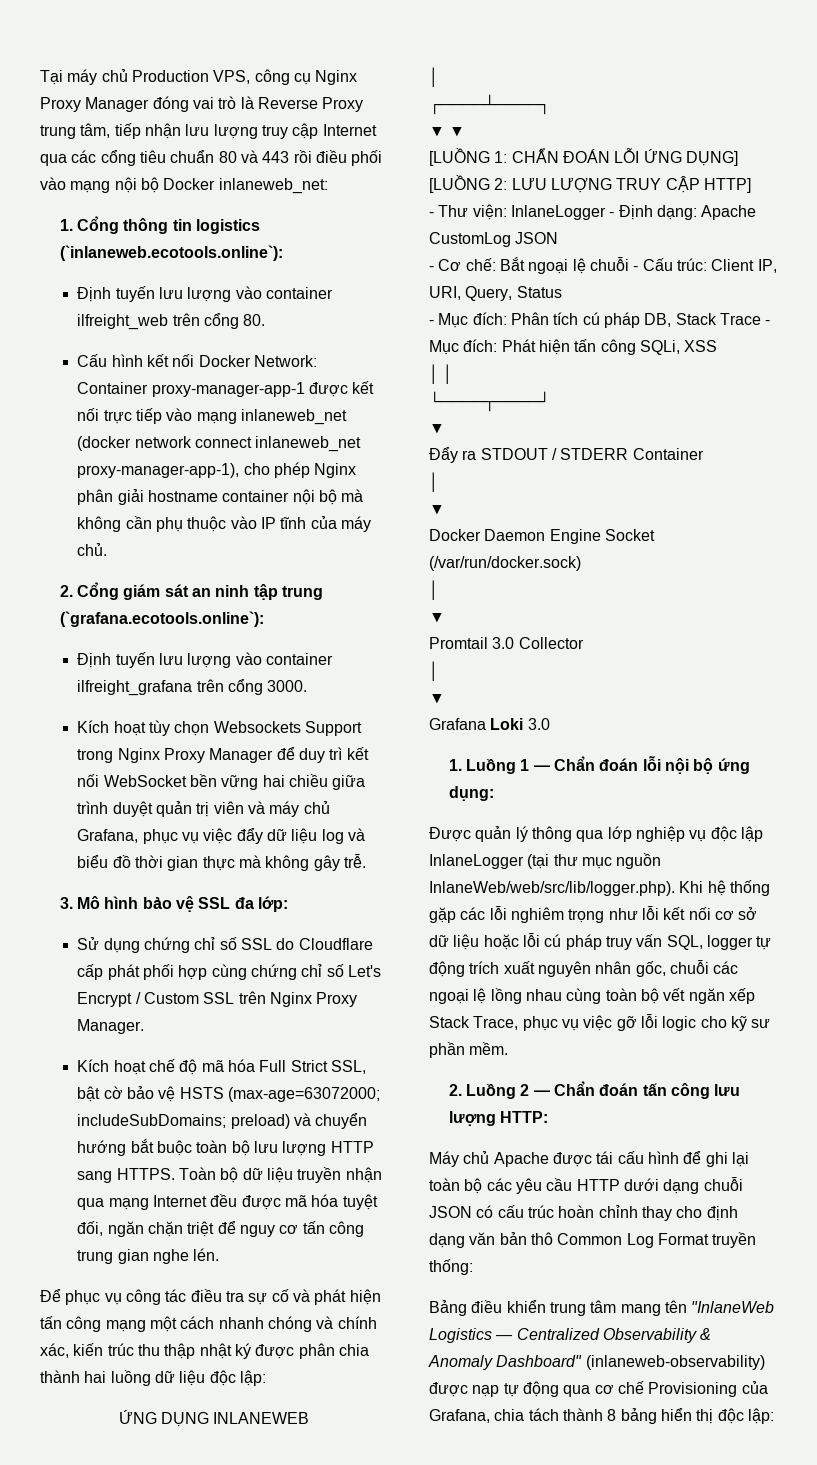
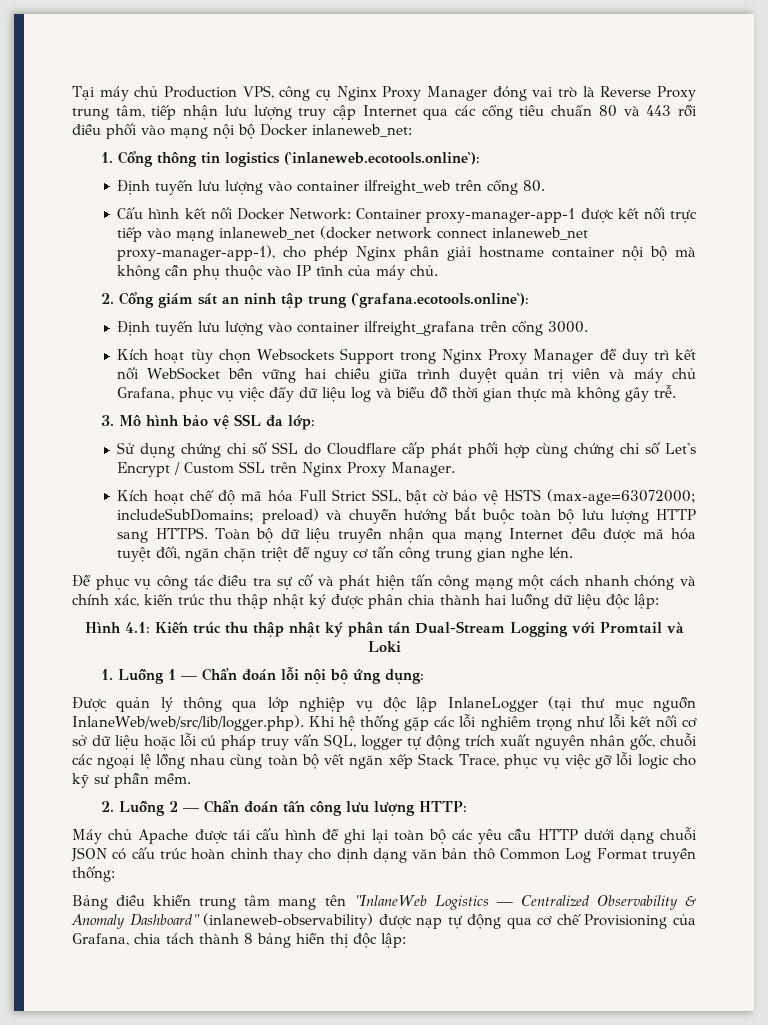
- ỨNG DỤNG INLANEWEB
- │
- ┌────┴────┐
- ▼ ▼
- [LUỒNG 1: CHẨN ĐOÁN LỖI ỨNG DỤNG] [LUỒNG 2: LƯU LƯỢNG TRUY CẬP HTTP]
- - Thư viện: InlaneLogger - Định dạng: Apache CustomLog JSON
- - Cơ chế: Bắt ngoại lệ chuỗi - Cấu trúc: Client IP, URI, Query, Status
- - Mục đích: Phân tích cú pháp DB, Stack Trace - Mục đích: Phát hiện tấn công SQLi, XSS
- │ │
- └────┬────┘
- ▼
- Đẩy ra STDOUT / STDERR Container
- │
- ▼
- Docker Daemon Engine Socket (/var/run/docker.sock)
- │
- ▼
- Promtail 3.0 Collector
- │
- ▼
- Grafana Loki 3.0
+ Hình 4.1: Kiến trúc thu thập nhật ký phân tán Dual-Stream Logging với Promtail và Loki

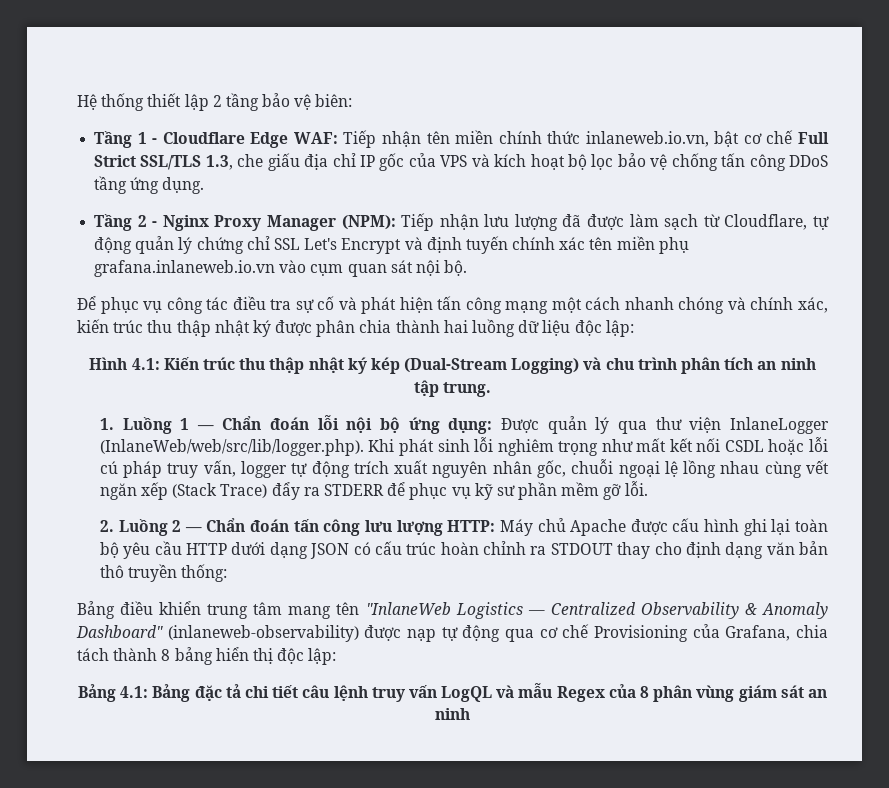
- Tại máy chủ Production VPS, công cụ Nginx Proxy Manager đóng vai trò là Reverse Proxy trung tâm, tiếp nhận lưu lượng truy cập Internet qua các cổng tiêu chuẩn 80 và 443 rồi điều phối vào mạng nội bộ Docker inlaneweb_net:
- 1. Cổng thông tin logistics (`inlaneweb.ecotools.online`):
- Định tuyến lưu lượng vào container ilfreight_web trên cổng 80.
- Cấu hình kết nối Docker Network: Container proxy-manager-app-1 được kết nối trực tiếp vào mạng inlaneweb_net (docker network connect inlaneweb_net proxy-manager-app-1), cho phép Nginx phân giải hostname container nội bộ mà không cần phụ thuộc vào IP tĩnh của máy chủ.
- 2. Cổng giám sát an ninh tập trung (`grafana.ecotools.online`):
- Định tuyến lưu lượng vào container ilfreight_grafana trên cổng 3000.
- Kích hoạt tùy chọn Websockets Support trong Nginx Proxy Manager để duy trì kết nối WebSocket bền vững hai chiều giữa trình duyệt quản trị viên và máy chủ Grafana, phục vụ việc đẩy dữ liệu log và biểu đồ thời gian thực mà không gây trễ.
- 3. Mô hình bảo vệ SSL đa lớp:
- Sử dụng chứng chỉ số SSL do Cloudflare cấp phát phối hợp cùng chứng chỉ số Let's Encrypt / Custom SSL trên Nginx Proxy Manager.
- Kích hoạt chế độ mã hóa Full Strict SSL, bật cờ bảo vệ HSTS (max-age=63072000; includeSubDomains; preload) và chuyển hướng bắt buộc toàn bộ lưu lượng HTTP sang HTTPS. Toàn bộ dữ liệu truyền nhận qua mạng Internet đều được mã hóa tuyệt đối, ngăn chặn triệt để nguy cơ tấn công trung gian nghe lén.
+ Hệ thống thiết lập 2 tầng bảo vệ biên:
+ Tầng 1 - Cloudflare Edge WAF: Tiếp nhận tên miền chính thức inlaneweb.io.vn, bật cơ chế Full Strict SSL/TLS 1.3, che giấu địa chỉ IP gốc của VPS và kích hoạt bộ lọc bảo vệ chống tấn công DDoS tầng ứng dụng.
+ Tầng 2 - Nginx Proxy Manager (NPM): Tiếp nhận lưu lượng đã được làm sạch từ Cloudflare, tự động quản lý chứng chỉ SSL Let's Encrypt và định tuyến chính xác tên miền phụ grafana.inlaneweb.io.vn vào cụm quan sát nội bộ.
- Hình 4.1: Kiến trúc thu thập nhật ký phân tán Dual-Stream Logging với Promtail và Loki
+ Hình 4.1: Kiến trúc thu thập nhật ký kép (Dual-Stream Logging) và chu trình phân tích an ninh tập trung.
- 1. Luồng 1 — Chẩn đoán lỗi nội bộ ứng dụng:
- Được quản lý thông qua lớp nghiệp vụ độc lập InlaneLogger (tại thư mục nguồn InlaneWeb/web/src/lib/logger.php). Khi hệ thống gặp các lỗi nghiêm trọng như lỗi kết nối cơ sở dữ liệu hoặc lỗi cú pháp truy vấn SQL, logger tự động trích xuất nguyên nhân gốc, chuỗi các ngoại lệ lồng nhau cùng toàn bộ vết ngăn xếp Stack Trace, phục vụ việc gỡ lỗi logic cho kỹ sư phần mềm.
+ 1. Luồng 1 — Chẩn đoán lỗi nội bộ ứng dụng: Được quản lý qua thư viện InlaneLogger (InlaneWeb/web/src/lib/logger.php). Khi phát sinh lỗi nghiêm trọng như mất kết nối CSDL hoặc lỗi cú pháp truy vấn, logger tự động trích xuất nguyên nhân gốc, chuỗi ngoại lệ lồng nhau cùng vết ngăn xếp (Stack Trace) đẩy ra STDERR để phục vụ kỹ sư phần mềm gỡ lỗi.
- 2. Luồng 2 — Chẩn đoán tấn công lưu lượng HTTP:
- Máy chủ Apache được tái cấu hình để ghi lại toàn bộ các yêu cầu HTTP dưới dạng chuỗi JSON có cấu trúc hoàn chỉnh thay cho định dạng văn bản thô Common Log Format truyền thống:
+ 2. Luồng 2 — Chẩn đoán tấn công lưu lượng HTTP: Máy chủ Apache được cấu hình ghi lại toàn bộ yêu cầu HTTP dưới dạng JSON có cấu trúc hoàn chỉnh ra STDOUT thay cho định dạng văn bản thô truyền thống:
+ Bảng 4.1: Bảng đặc tả chi tiết câu lệnh truy vấn LogQL và mẫu Regex của 8 phân vùng giám sát an ninh

